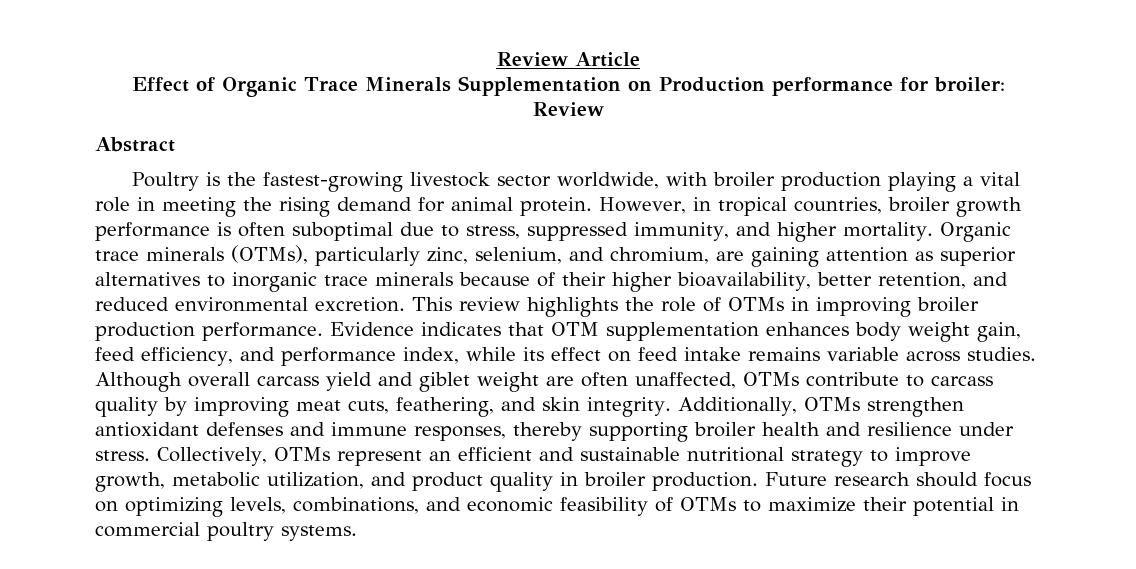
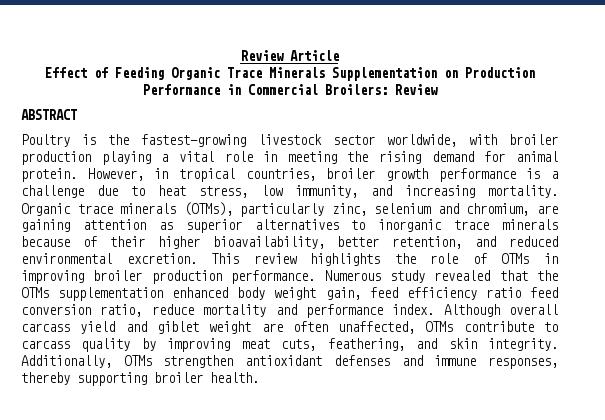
- Effect of Organic Trace Minerals Supplementation on Production performance for broiler: Review
+ Effect of Feeding Organic Trace Minerals Supplementation on Production Performance in Commercial Broilers: Review
- Abstract
+ ABSTRACT
- However, in tropical countries, broiler growth performance is often suboptimal due to stress, suppressed immunity, and higher mortality.
+ However, in tropical countries, broiler growth performance is a challenge due to heat stress, low immunity, and increasing mortality.
- Organic trace minerals (OTMs), particularly zinc, selenium, and chromium, are gaining attention as superior alternatives to inorganic trace minerals because of their higher bioavailability, better retention, and reduced environmental excretion.
+ Organic trace minerals (OTMs), particularly zinc, selenium and chromium, are gaining attention as superior alternatives to inorganic trace minerals because of their higher bioavailability, better retention, and reduced environmental excretion.
- Evidence indicates that OTM supplementation enhances body weight gain, feed efficiency, and performance index, while its effect on feed intake remains variable across studies.
+ Numerous study revealed that the OTMs supplementation enhanced body weight gain, feed efficiency ratio feed conversion ratio, reduce mortality and performance index.
- Additionally, OTMs strengthen antioxidant defenses and immune responses, thereby supporting broiler health and resilience under stress. Collectively, OTMs represent an efficient and sustainable nutritional strategy to improve growth, metabolic utilization, and product quality in broiler production. Future research should focus on optimizing levels, combinations, and economic feasibility of OTMs to maximize their potential in commercial poultry systems.
+ Additionally, OTMs strengthen antioxidant defenses and immune responses, thereby supporting broiler health.

